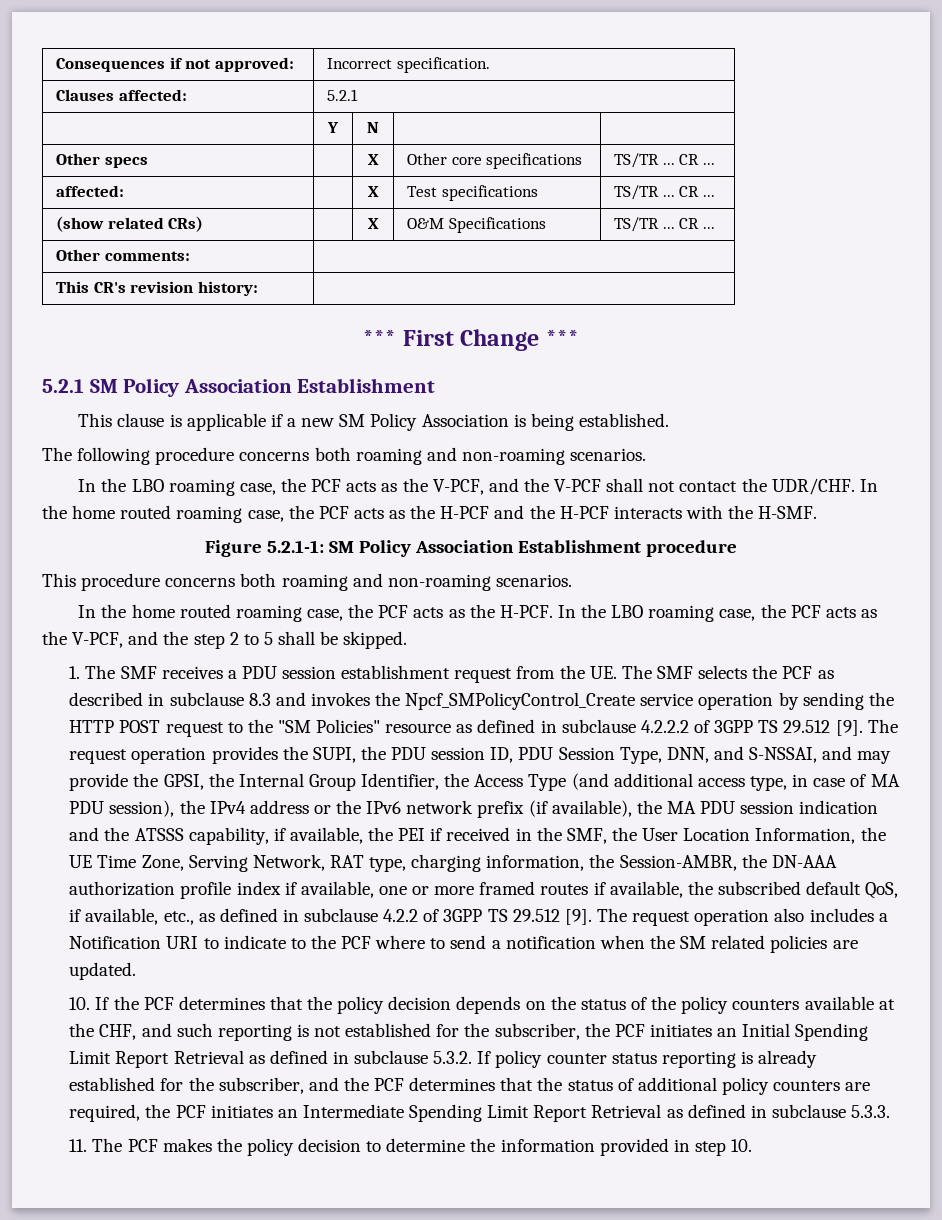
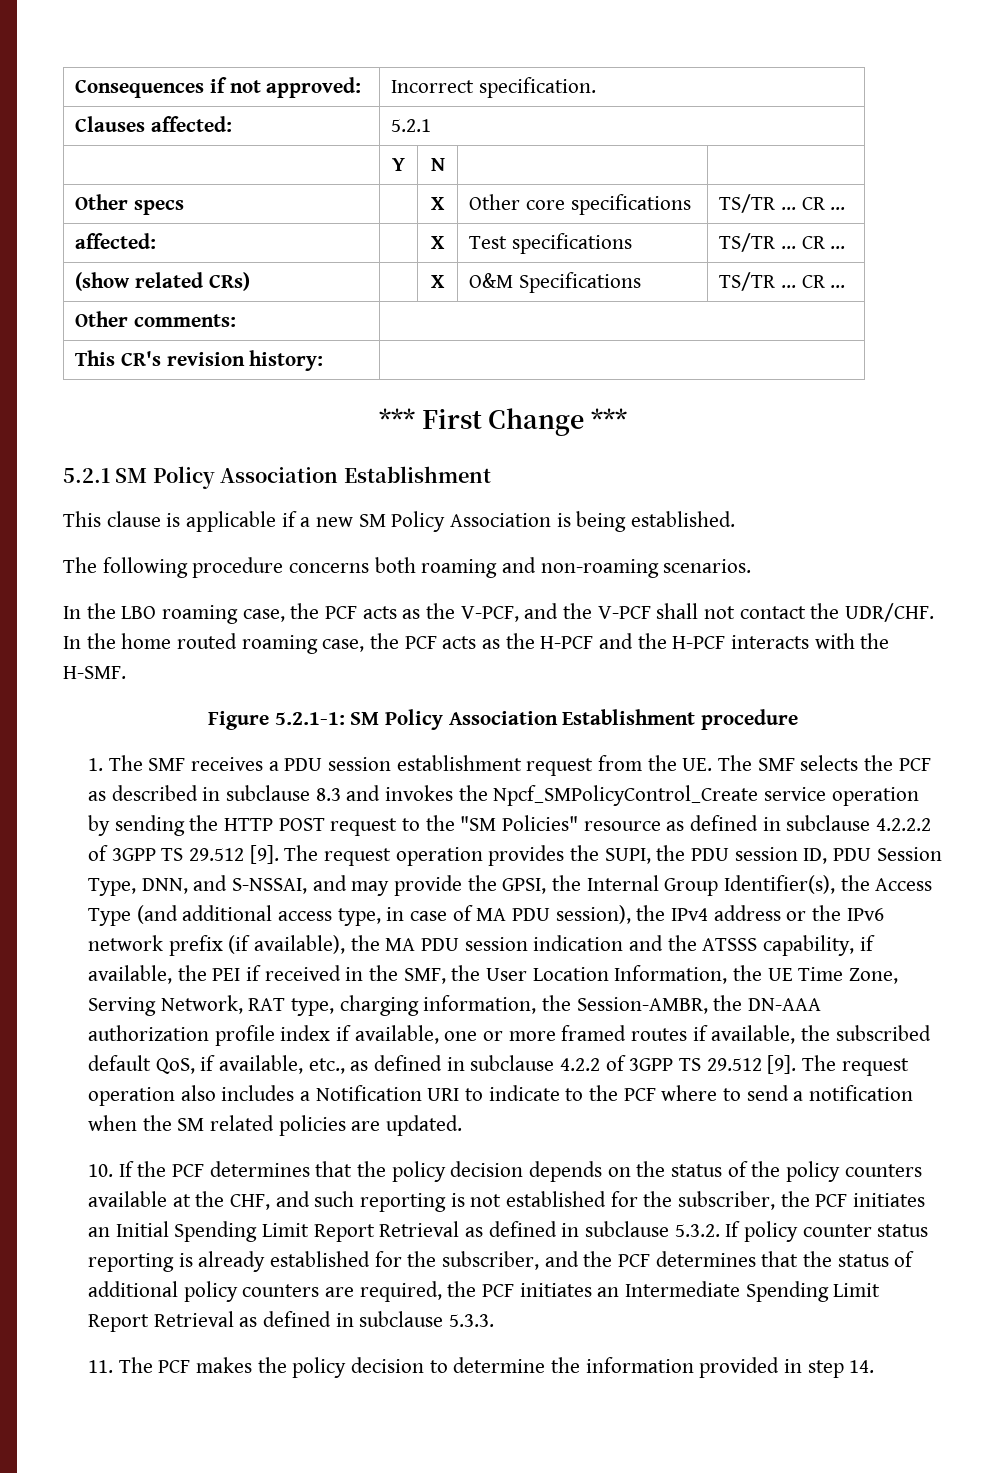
- This procedure concerns both roaming and non-roaming scenarios.
- In the home routed roaming case, the PCF acts as the H-PCF. In the LBO roaming case, the PCF acts as the V-PCF, and the step 2 to 5 shall be skipped.
- The request operation provides the SUPI, the PDU session ID, PDU Session Type, DNN, and S-NSSAI, and may provide the GPSI, the Internal Group Identifier, the Access Type (and additional access type, in case of MA PDU session), the IPv4 address or the IPv6 network prefix (if available), the MA PDU session indication and the ATSSS capability, if available, the PEI if received in the SMF, the User Location Information, the UE Time Zone, Serving Network, RAT type, charging information, the Session-AMBR, the DN-AAA authorization profile index if available, one or more framed routes if available, the subscribed default QoS, if available, etc., as defined in subclause 4.2.2 of 3GPP TS 29.512 [9].
+ The request operation provides the SUPI, the PDU session ID, PDU Session Type, DNN, and S-NSSAI, and may provide the GPSI, the Internal Group Identifier(s), the Access Type (and additional access type, in case of MA PDU session), the IPv4 address or the IPv6 network prefix (if available), the MA PDU session indication and the ATSSS capability, if available, the PEI if received in the SMF, the User Location Information, the UE Time Zone, Serving Network, RAT type, charging information, the Session-AMBR, the DN-AAA authorization profile index if available, one or more framed routes if available, the subscribed default QoS, if available, etc., as defined in subclause 4.2.2 of 3GPP TS 29.512 [9].
- 11. The PCF makes the policy decision to determine the information provided in step 10.
+ 11. The PCF makes the policy decision to determine the information provided in step 14.

